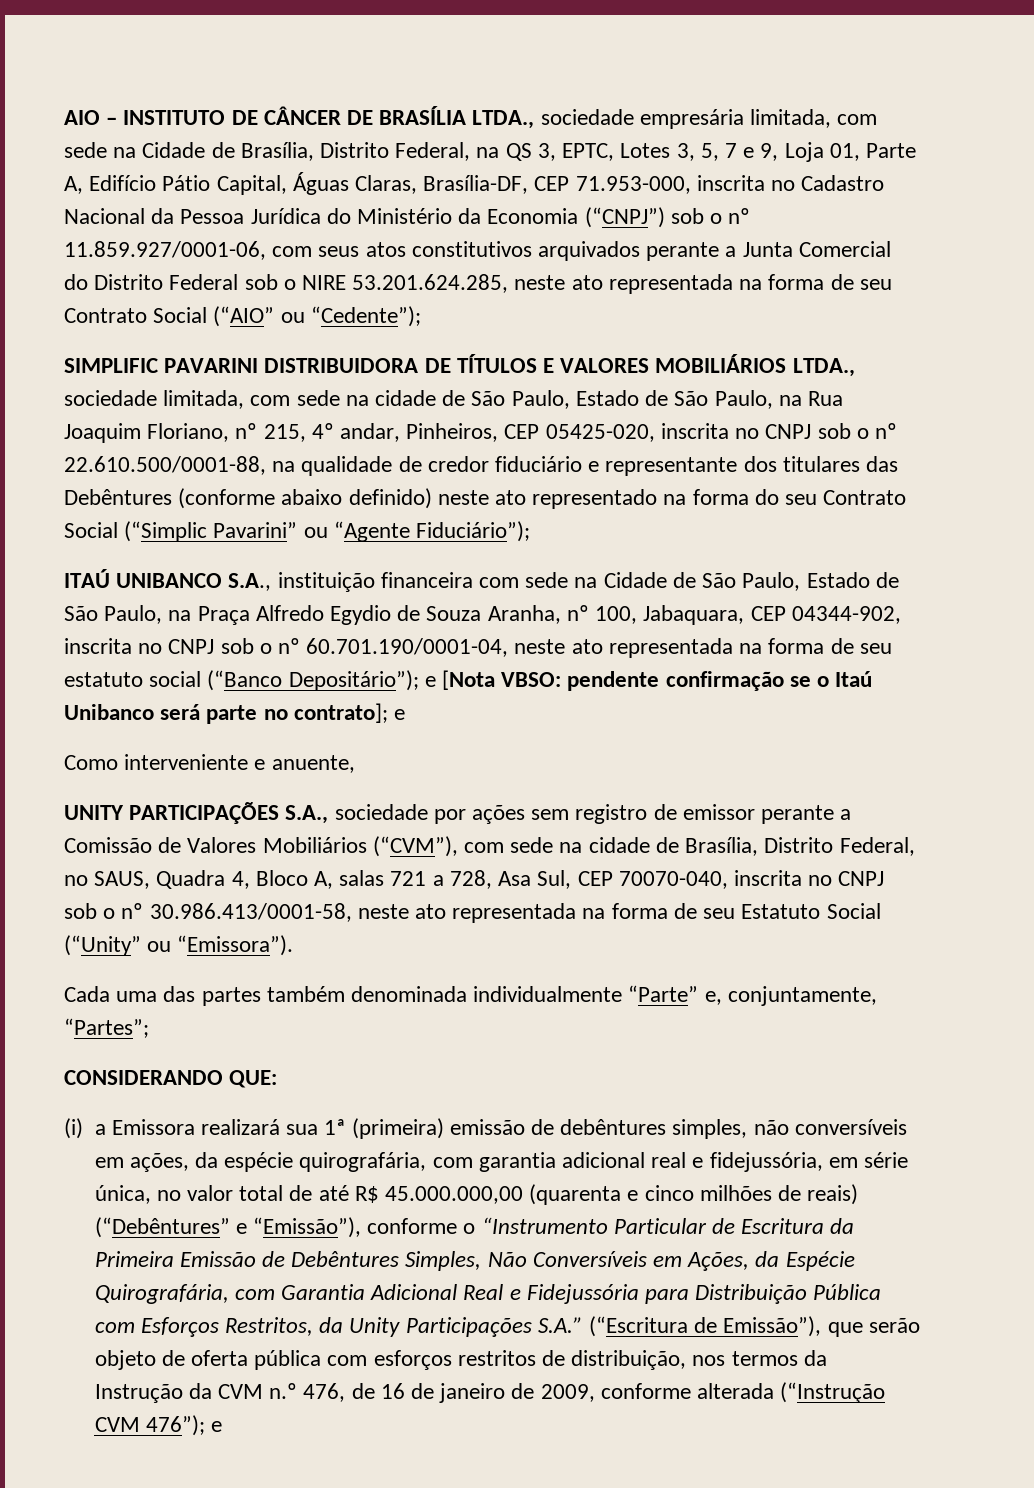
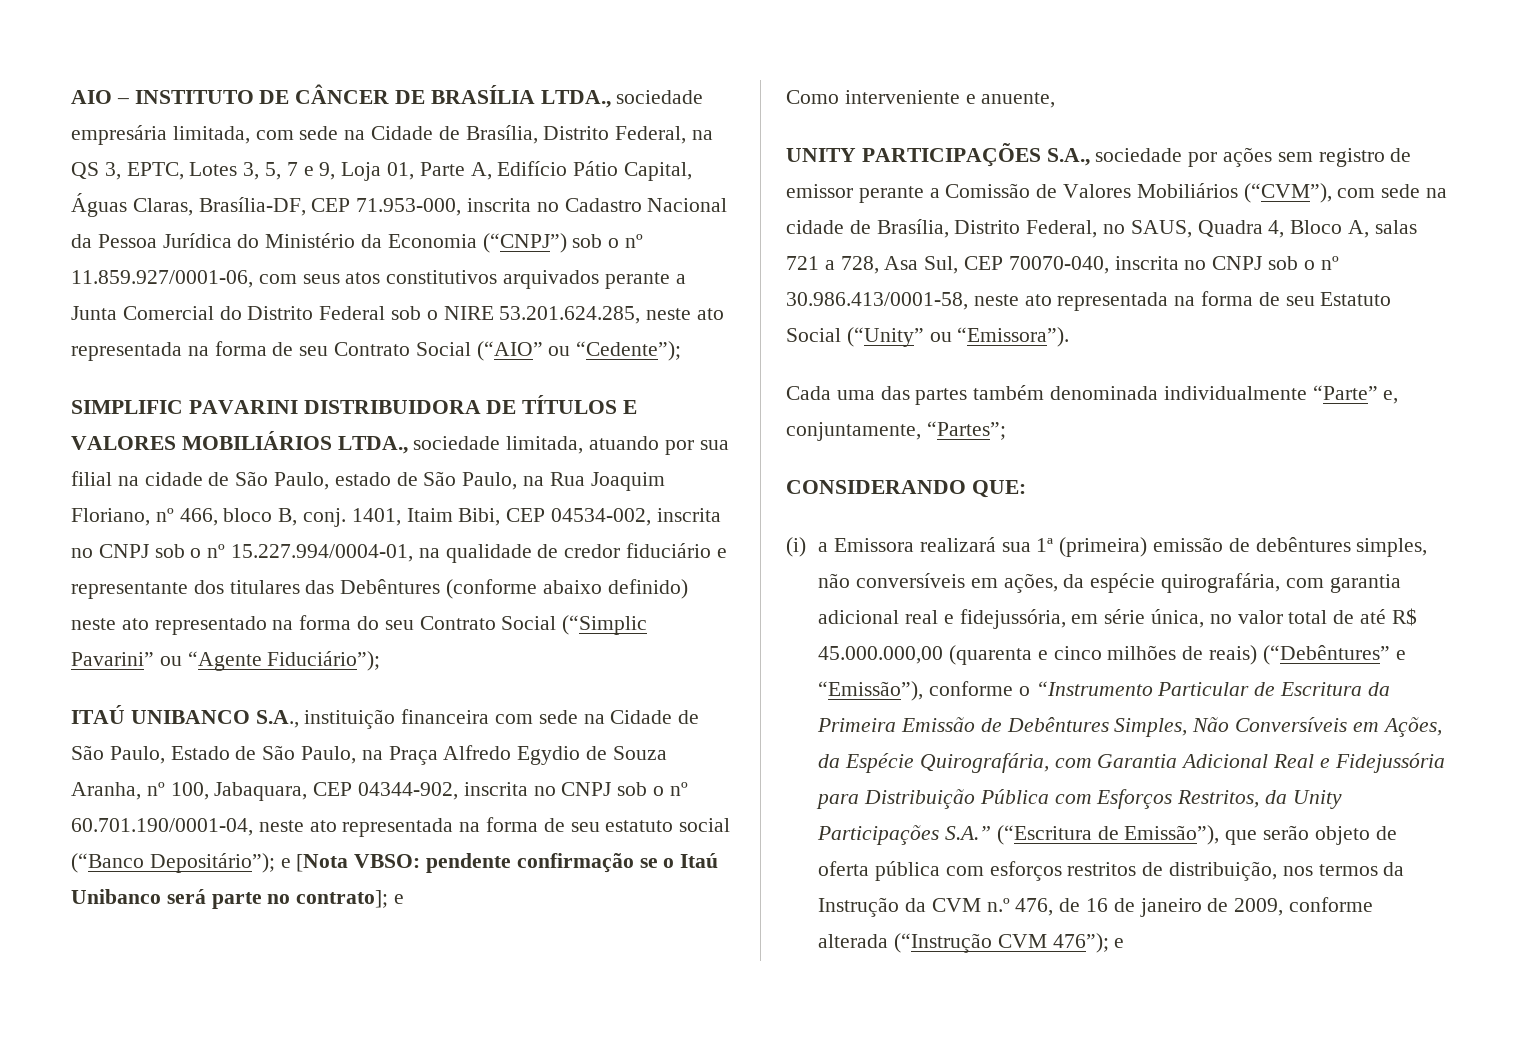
- SIMPLIFIC PAVARINI DISTRIBUIDORA DE TÍTULOS E VALORES MOBILIÁRIOS LTDA., sociedade limitada, com sede na cidade de São Paulo, Estado de São Paulo, na Rua Joaquim Floriano, nº 215, 4º andar, Pinheiros, CEP 05425-020, inscrita no CNPJ sob o nº 22.610.500/0001-88, na qualidade de credor fiduciário e representante dos titulares das Debêntures (conforme abaixo definido) neste ato representado na forma do seu Contrato Social (“Simplic Pavarini” ou “Agente Fiduciário”);
+ SIMPLIFIC PAVARINI DISTRIBUIDORA DE TÍTULOS E VALORES MOBILIÁRIOS LTDA., sociedade limitada, atuando por sua filial na cidade de São Paulo, estado de São Paulo, na Rua Joaquim Floriano, nº 466, bloco B, conj. 1401, Itaim Bibi, CEP 04534-002, inscrita no CNPJ sob o nº 15.227.994/0004-01, na qualidade de credor fiduciário e representante dos titulares das Debêntures (conforme abaixo definido) neste ato representado na forma do seu Contrato Social (“Simplic Pavarini” ou “Agente Fiduciário”);

